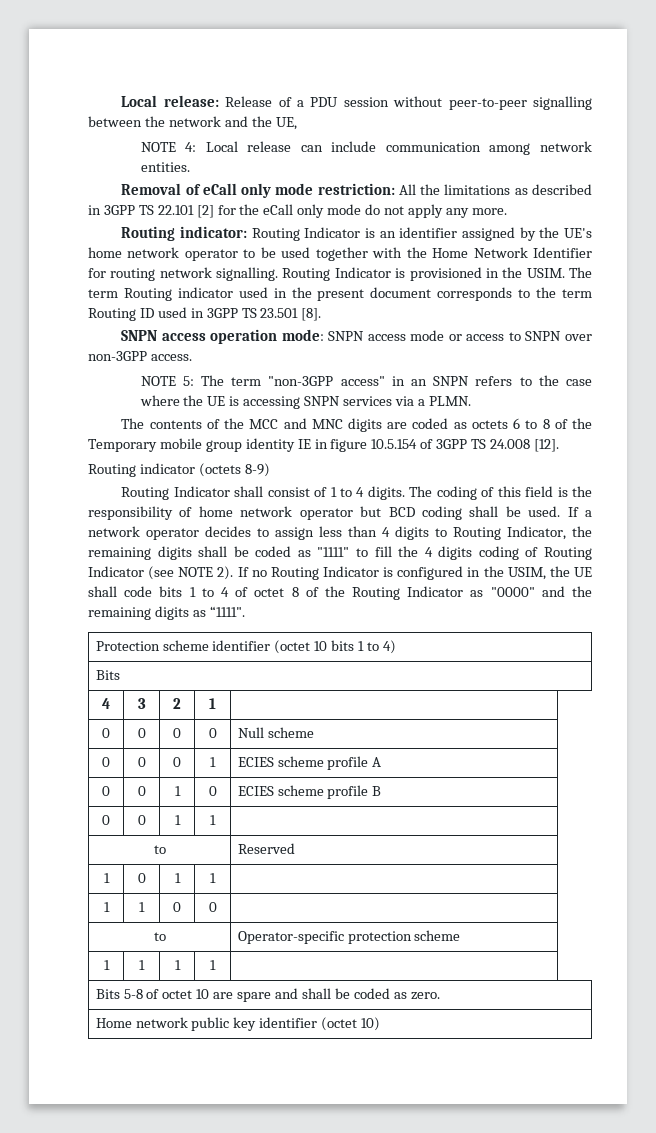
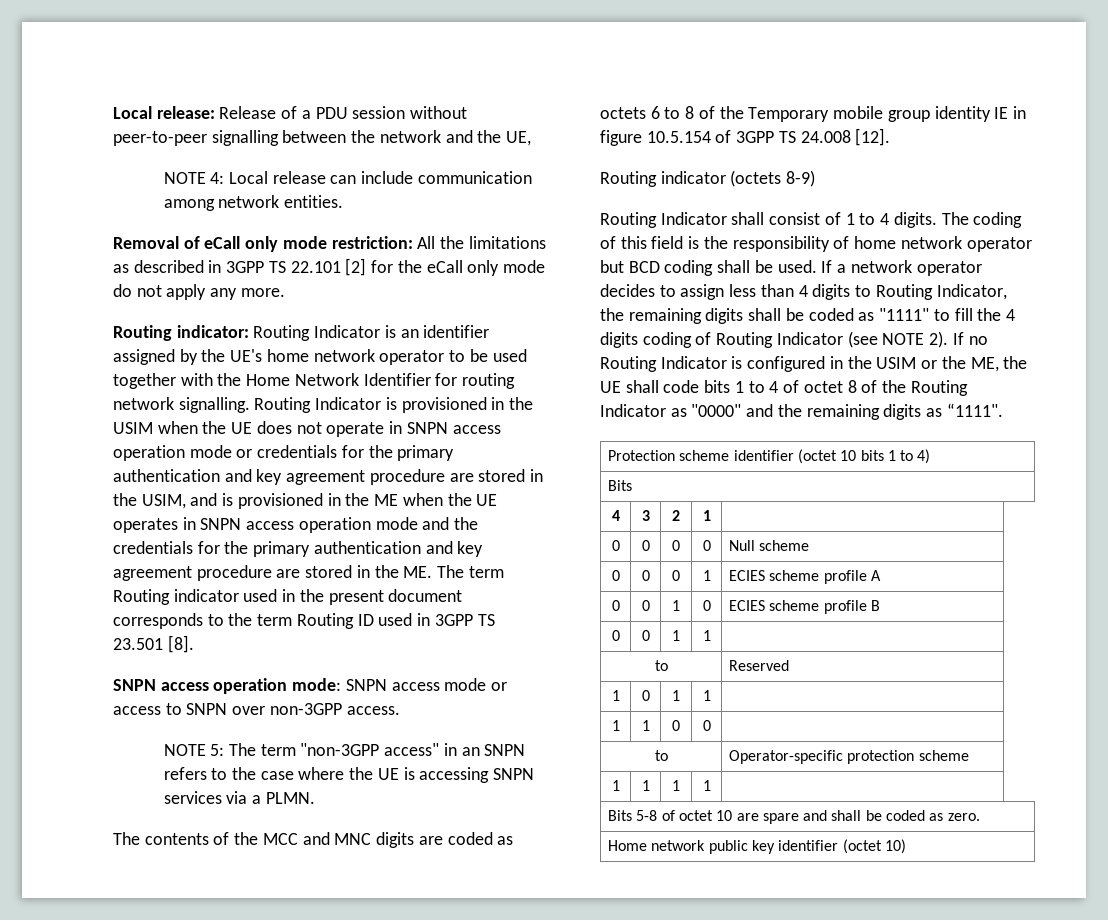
- Routing Indicator is provisioned in the USIM. The term Routing indicator used in the present document corresponds to the term Routing ID used in 3GPP TS 23.501 [8].
+ Routing Indicator is provisioned in the USIM when the UE does not operate in SNPN access operation mode or credentials for the primary authentication and key agreement procedure are stored in the USIM, and is provisioned in the ME when the UE operates in SNPN access operation mode and the credentials for the primary authentication and key agreement procedure are stored in the ME. The term Routing indicator used in the present document corresponds to the term Routing ID used in 3GPP TS 23.501 [8].
- If no Routing Indicator is configured in the USIM, the UE shall code bits 1 to 4 of octet 8 of the Routing Indicator as "0000" and the remaining digits as “1111".
+ If no Routing Indicator is configured in the USIM or the ME, the UE shall code bits 1 to 4 of octet 8 of the Routing Indicator as "0000" and the remaining digits as “1111".

